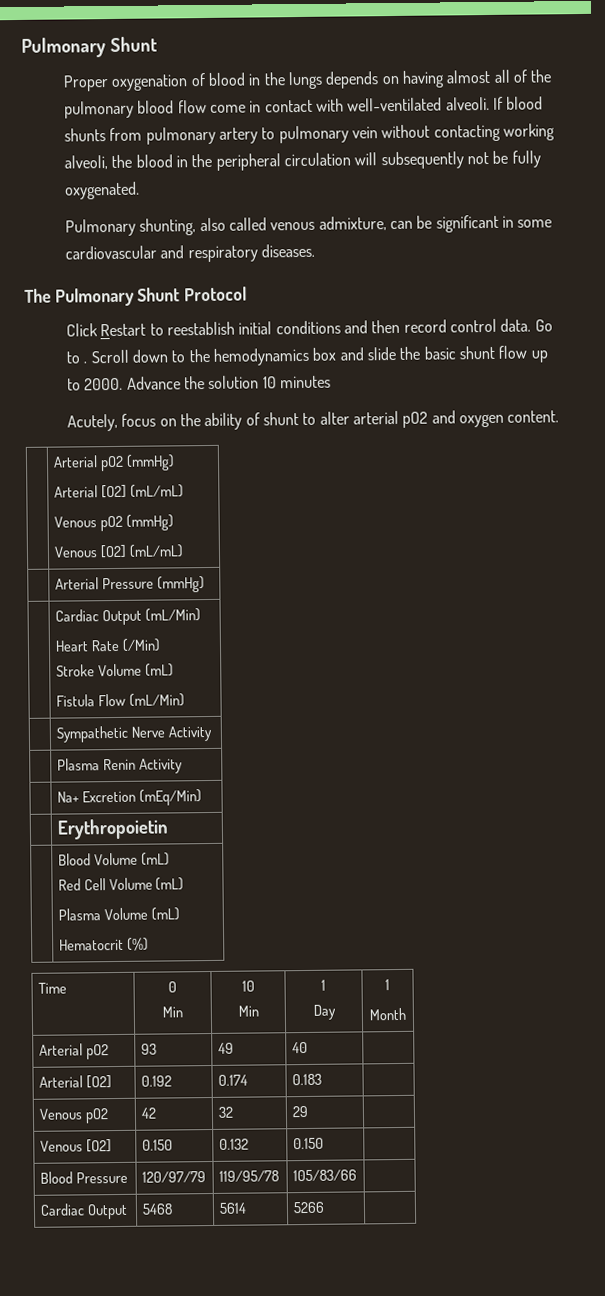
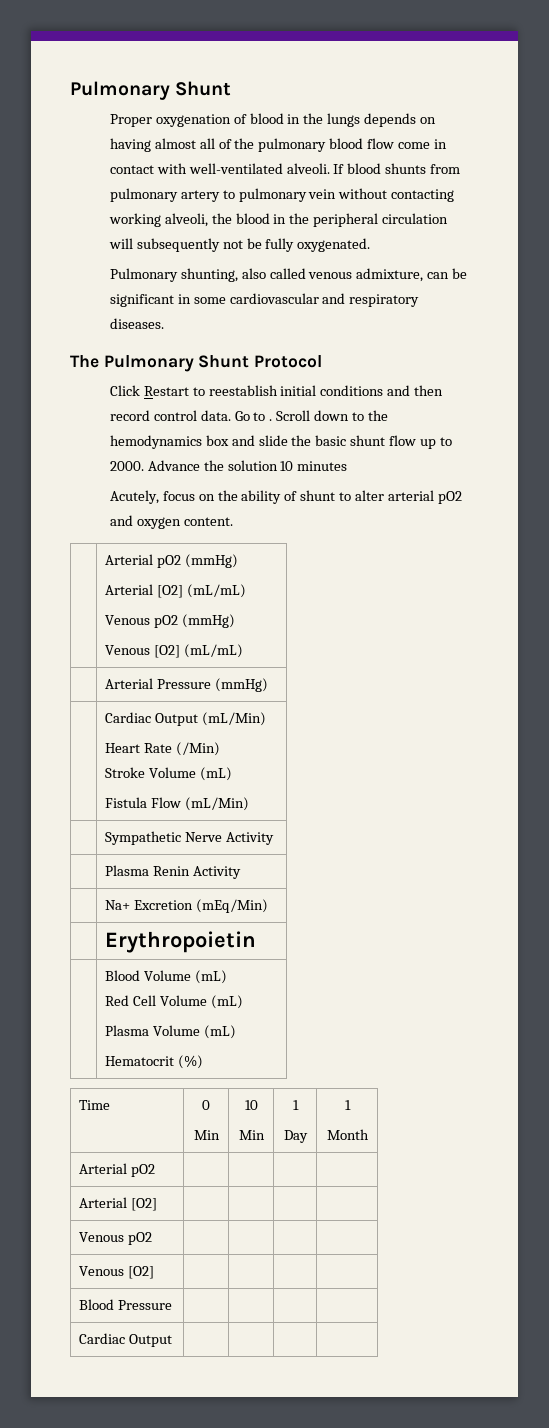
- Arterial pO2 | 93 | 49 | 40 |
+ Arterial pO2 | | | |
- Arterial [O2] | 0.192 | 0.174 | 0.183 |
+ Arterial [O2] | | | |
- Venous pO2 | 42 | 32 | 29 |
+ Venous pO2 | | | |
- Venous [O2] | 0.150 | 0.132 | 0.150 |
+ Venous [O2] | | | |
- Blood Pressure | 120/97/79 | 119/95/78 | 105/83/66 |
+ Blood Pressure | | | |
- Cardiac Output | 5468 | 5614 | 5266 |
+ Cardiac Output | | | |

